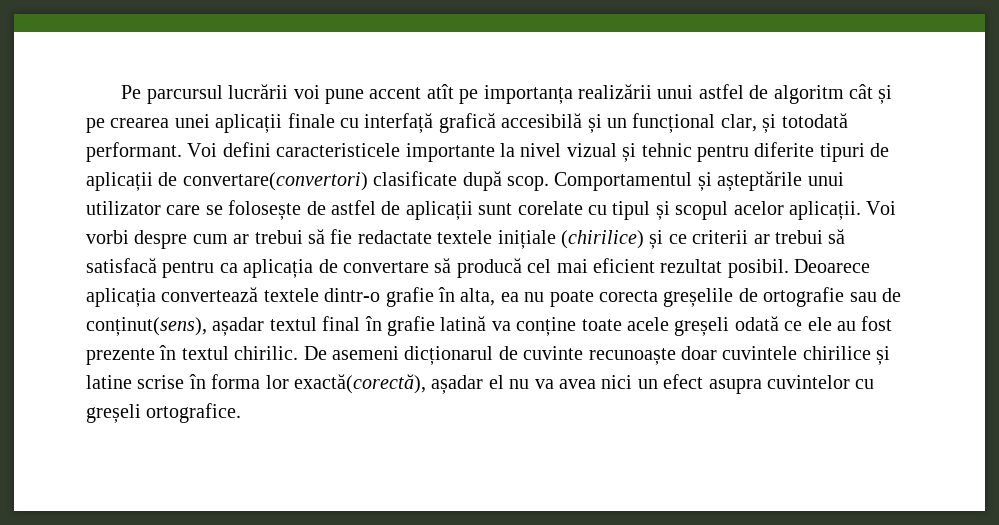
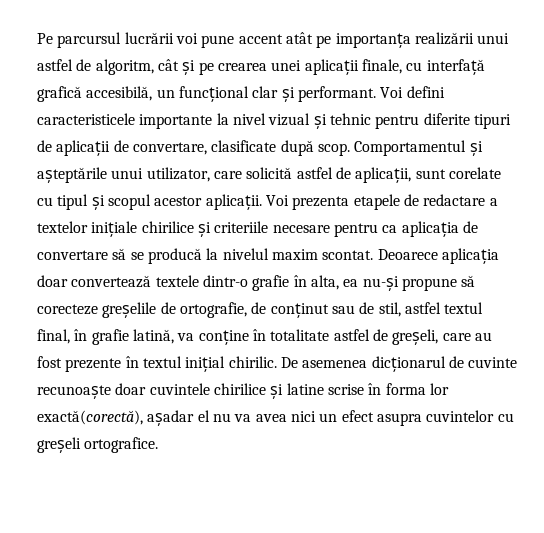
- Pe parcursul lucrării voi pune accent atît pe importanța realizării unui astfel de algoritm cât și pe crearea unei aplicații finale cu interfață grafică accesibilă și un funcțional clar, și totodată performant.
+ Pe parcursul lucrării voi pune accent atât pe importanța realizării unui astfel de algoritm, cât și pe crearea unei aplicații finale, cu interfață grafică accesibilă, un funcțional clar și performant.
- Voi defini caracteristicele importante la nivel vizual și tehnic pentru diferite tipuri de aplicații de convertare(convertori) clasificate după scop.
+ Voi defini caracteristicele importante la nivel vizual și tehnic pentru diferite tipuri de aplicații de convertare, clasificate după scop.
- Comportamentul și așteptările unui utilizator care se folosește de astfel de aplicații sunt corelate cu tipul și scopul acelor aplicații.
+ Comportamentul și așteptările unui utilizator, care solicită astfel de aplicații, sunt corelate cu tipul și scopul acestor aplicații.
- Voi vorbi despre cum ar trebui să fie redactate textele inițiale (chirilice) și ce criterii ar trebui să satisfacă pentru ca aplicația de convertare să producă cel mai eficient rezultat posibil.
+ Voi prezenta etapele de redactare a textelor inițiale chirilice și criteriile necesare pentru ca aplicația de convertare să se producă la nivelul maxim scontat.
- Deoarece aplicația convertează textele dintr-o grafie în alta, ea nu poate corecta greșelile de ortografie sau de conținut(sens), așadar textul final în grafie latină va conține toate acele greșeli odată ce ele au fost prezente în textul chirilic.
+ Deoarece aplicația doar convertează textele dintr-o grafie în alta, ea nu-și propune să corecteze greșelile de ortografie, de conținut sau de stil, astfel textul final, în grafie latină, va conține în totalitate astfel de greșeli, care au fost prezente în textul inițial chirilic.
- De asemeni dicționarul de cuvinte recunoaște doar cuvintele chirilice și latine scrise în forma lor exactă(corectă), așadar el nu va avea nici un efect asupra cuvintelor cu greșeli ortografice.
+ De asemenea dicționarul de cuvinte recunoaște doar cuvintele chirilice și latine scrise în forma lor exactă(corectă), așadar el nu va avea nici un efect asupra cuvintelor cu greșeli ortografice.

